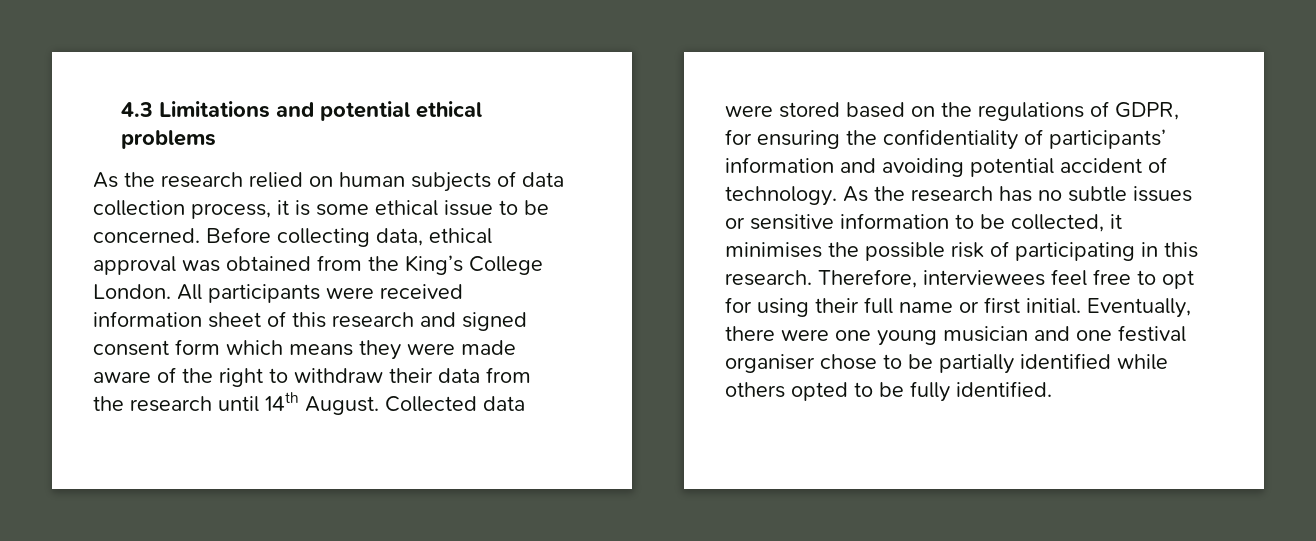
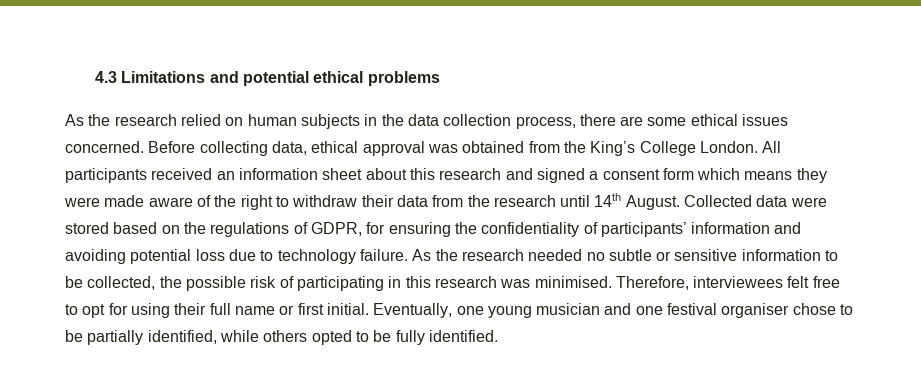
- As the research relied on human subjects of data collection process, it is some ethical issue to be concerned.
+ As the research relied on human subjects in the data collection process, there are some ethical issues concerned.
- All participants were received information sheet of this research and signed consent form which means they were made aware of the right to withdraw their data from the research until 14th August.
+ All participants received an information sheet about this research and signed a consent form which means they were made aware of the right to withdraw their data from the research until 14th August.
- Collected data were stored based on the regulations of GDPR, for ensuring the confidentiality of participants’ information and avoiding potential accident of technology. As the research has no subtle issues or sensitive information to be collected, it minimises the possible risk of participating in this research.
+ Collected data were stored based on the regulations of GDPR, for ensuring the confidentiality of participants’ information and avoiding potential loss due to technology failure. As the research needed no subtle or sensitive information to be collected, the possible risk of participating in this research was minimised.
- Therefore, interviewees feel free to opt for using their full name or first initial.
+ Therefore, interviewees felt free to opt for using their full name or first initial.
- Eventually, there were one young musician and one festival organiser chose to be partially identified while others opted to be fully identified.
+ Eventually, one young musician and one festival organiser chose to be partially identified, while others opted to be fully identified.

